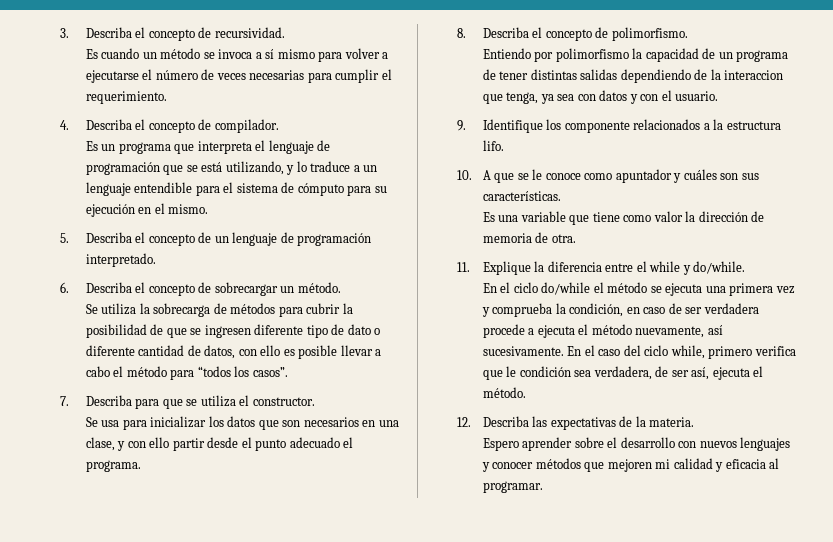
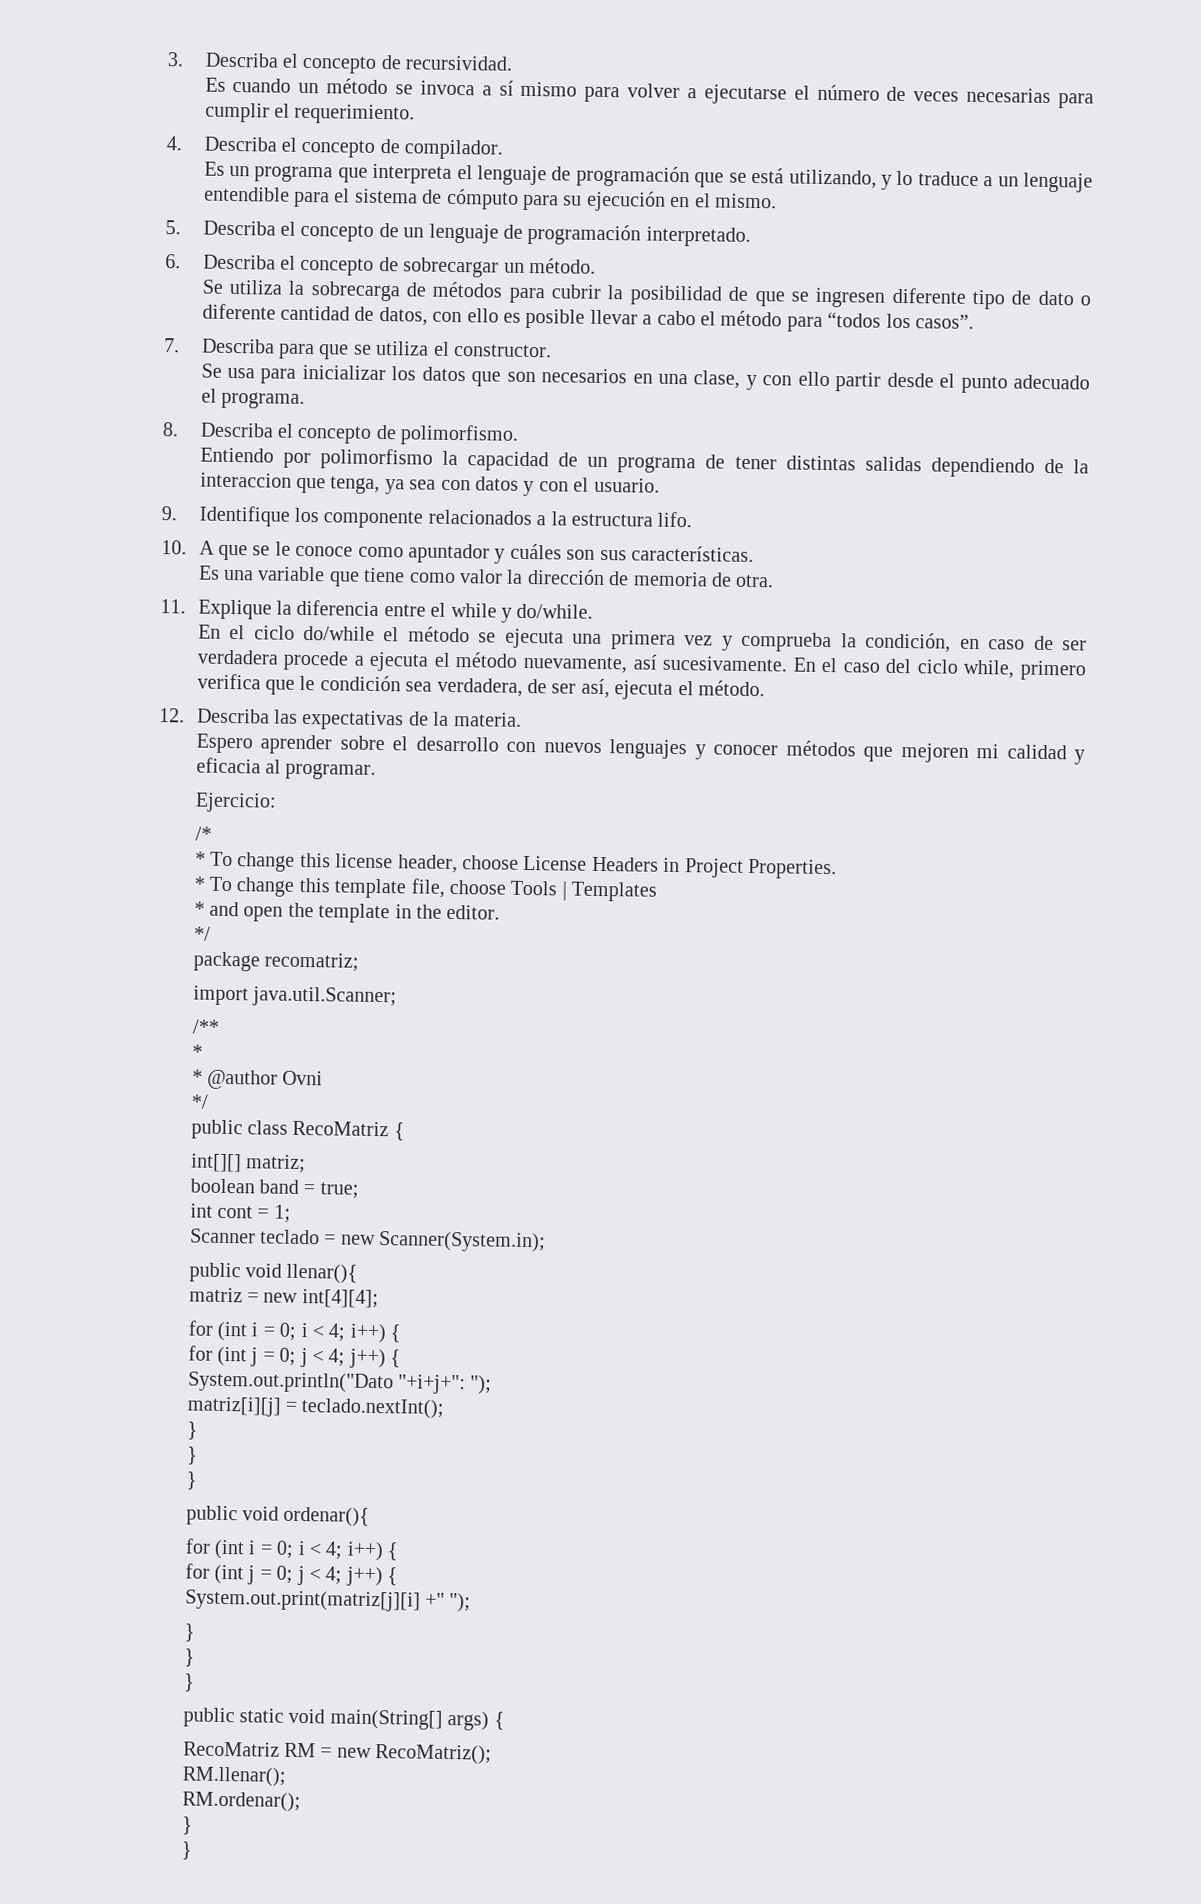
+ Ejercicio:
+ /*
+ * To change this license header, choose License Headers in Project Properties.
+ * To change this template file, choose Tools | Templates
+ * and open the template in the editor.
+ */
+ package recomatriz;
+ import java.util.Scanner;
+ /**
+ *
+ * @author Ovni
+ */
+ public class RecoMatriz {
+ int[][] matriz;
+ boolean band = true;
+ int cont = 1;
+ Scanner teclado = new Scanner(System.in);
+ public void llenar(){
+ matriz = new int[4][4];
+ for (int i = 0; i < 4; i++) {
+ for (int j = 0; j < 4; j++) {
+ System.out.println("Dato "+i+j+": ");
+ matriz[i][j] = teclado.nextInt();
+ }
+ }
+ }
+ public void ordenar(){
+ for (int i = 0; i < 4; i++) {
+ for (int j = 0; j < 4; j++) {
+ System.out.print(matriz[j][i] +" ");
+ }
+ }
+ }
+ public static void main(String[] args) {
+ RecoMatriz RM = new RecoMatriz();
+ RM.llenar();
+ RM.ordenar();
+ }
+ }

